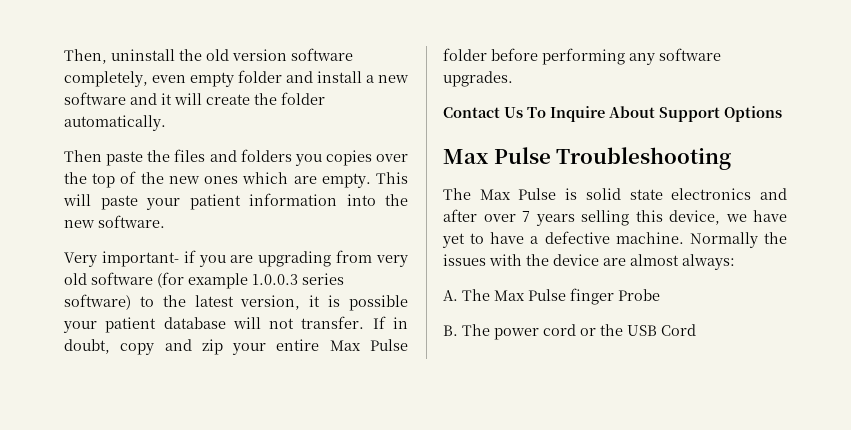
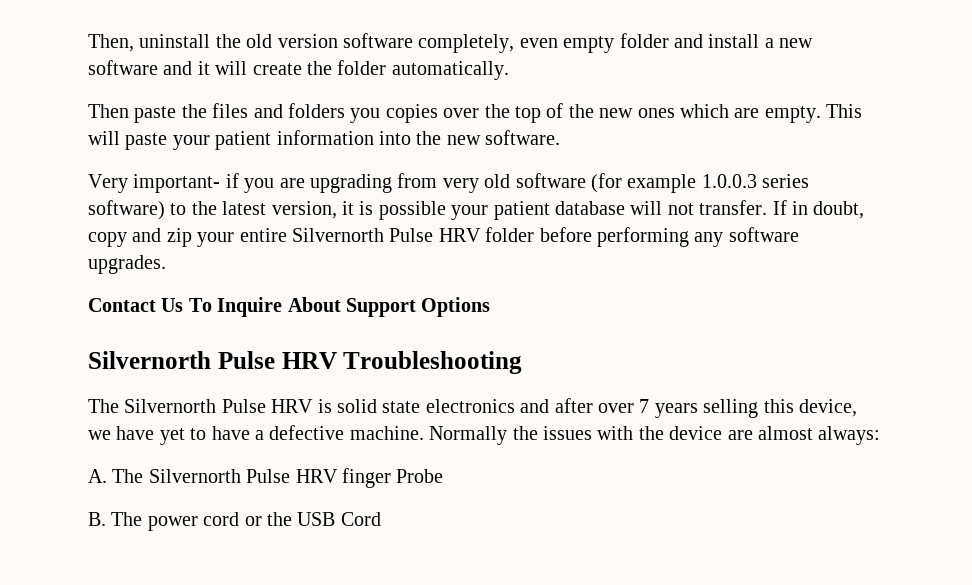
- If in doubt, copy and zip your entire Max Pulse folder before performing any software upgrades.
+ If in doubt, copy and zip your entire Silvernorth Pulse HRV folder before performing any software upgrades.
- Max Pulse Troubleshooting
+ Silvernorth Pulse HRV Troubleshooting
- The Max Pulse is solid state electronics and after over 7 years selling this device, we have yet to have a defective machine.
+ The Silvernorth Pulse HRV is solid state electronics and after over 7 years selling this device, we have yet to have a defective machine.
- A. The Max Pulse finger Probe
+ A. The Silvernorth Pulse HRV finger Probe

